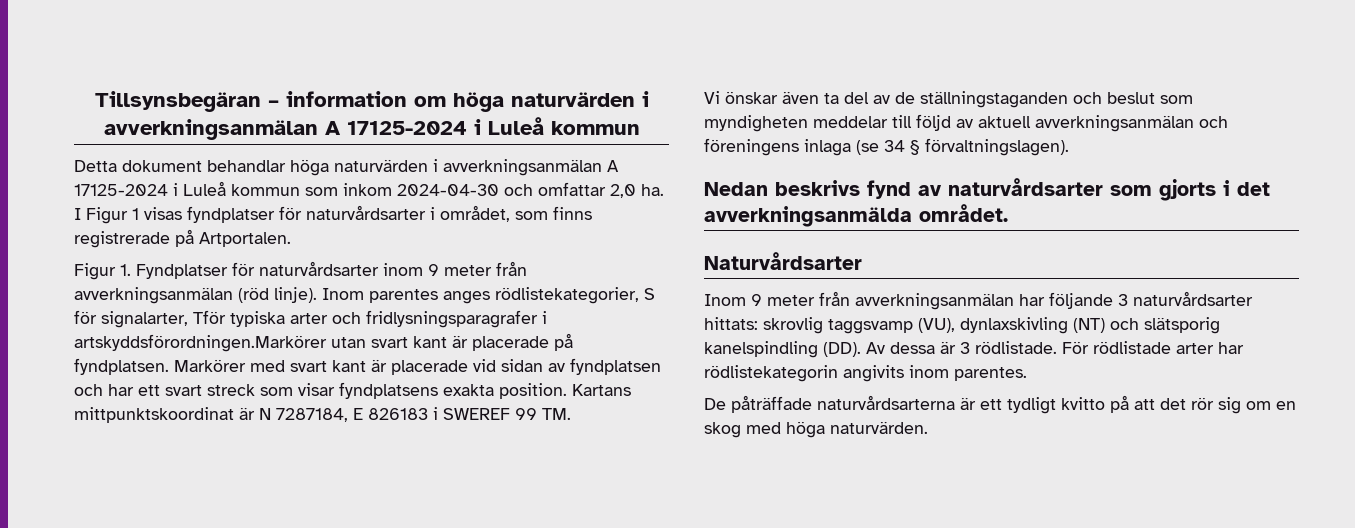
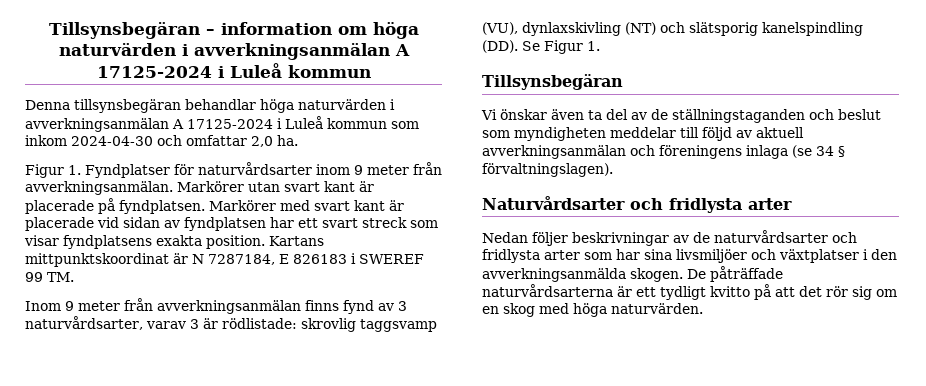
- Detta dokument behandlar höga naturvärden i avverkningsanmälan A 17125-2024 i Luleå kommun som inkom 2024-04-30 och omfattar 2,0 ha. I Figur 1 visas fyndplatser för naturvårdsarter i området, som finns registrerade på Artportalen.
+ Denna tillsynsbegäran behandlar höga naturvärden i avverkningsanmälan A 17125-2024 i Luleå kommun som inkom 2024-04-30 och omfattar 2,0 ha.
- Figur 1. Fyndplatser för naturvårdsarter inom 9 meter från avverkningsanmälan (röd linje). Inom parentes anges rödlistekategorier, S för signalarter, Tför typiska arter och fridlysningsparagrafer i artskyddsförordningen.Markörer utan svart kant är placerade på fyndplatsen.
+ Figur 1. Fyndplatser för naturvårdsarter inom 9 meter från avverkningsanmälan. Markörer utan svart kant är placerade på fyndplatsen.
- Markörer med svart kant är placerade vid sidan av fyndplatsen och har ett svart streck som visar fyndplatsens exakta position.
+ Markörer med svart kant är placerade vid sidan av fyndplatsen har ett svart streck som visar fyndplatsens exakta position.
+ Inom 9 meter från avverkningsanmälan finns fynd av 3 naturvårdsarter, varav 3 är rödlistade: skrovlig taggsvamp (VU), dynlaxskivling (NT) och slätsporig kanelspindling (DD). Se Figur 1.
+ Tillsynsbegäran
- Nedan beskrivs fynd av naturvårdsarter som gjorts i det avverkningsanmälda området.
- Naturvårdsarter
- Inom 9 meter från avverkningsanmälan har följande 3 naturvårdsarter hittats: skrovlig taggsvamp (VU), dynlaxskivling (NT) och slätsporig kanelspindling (DD). Av dessa är 3 rödlistade. För rödlistade arter har rödlistekategorin angivits inom parentes.
- De påträffade naturvårdsarterna är ett tydligt kvitto på att det rör sig om en skog med höga naturvärden.
+ Naturvårdsarter och fridlysta arter
+ Nedan följer beskrivningar av de naturvårdsarter och fridlysta arter som har sina livsmiljöer och växtplatser i den avverkningsanmälda skogen. De påträffade naturvårdsarterna är ett tydligt kvitto på att det rör sig om en skog med höga naturvärden.

